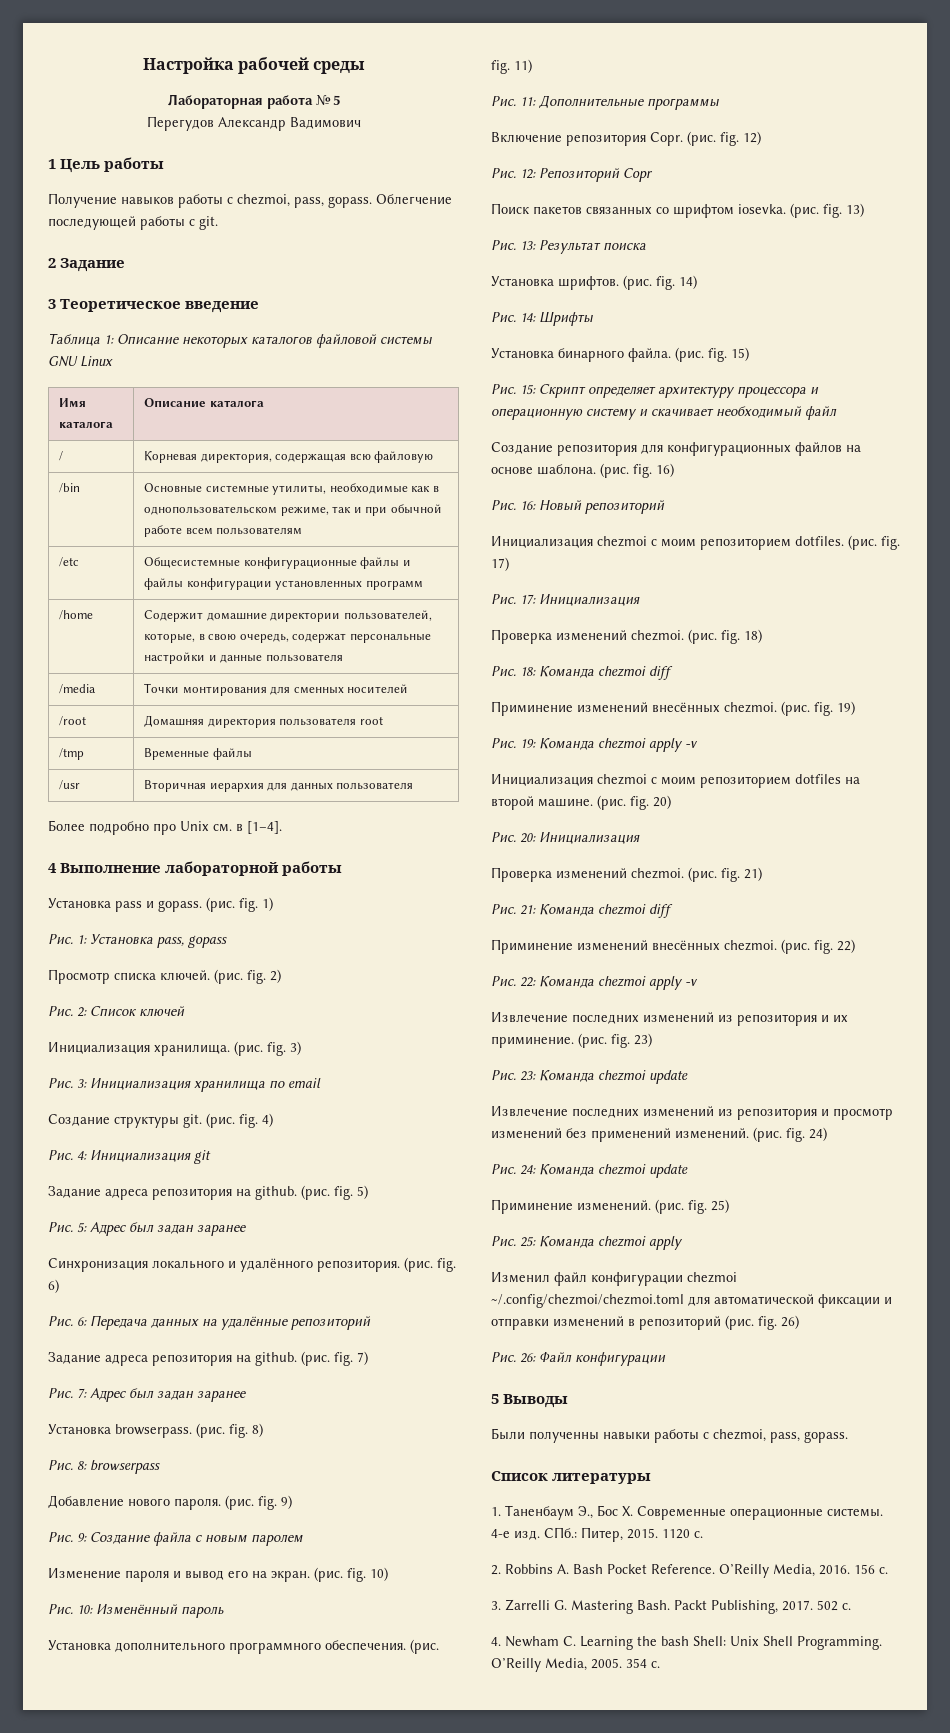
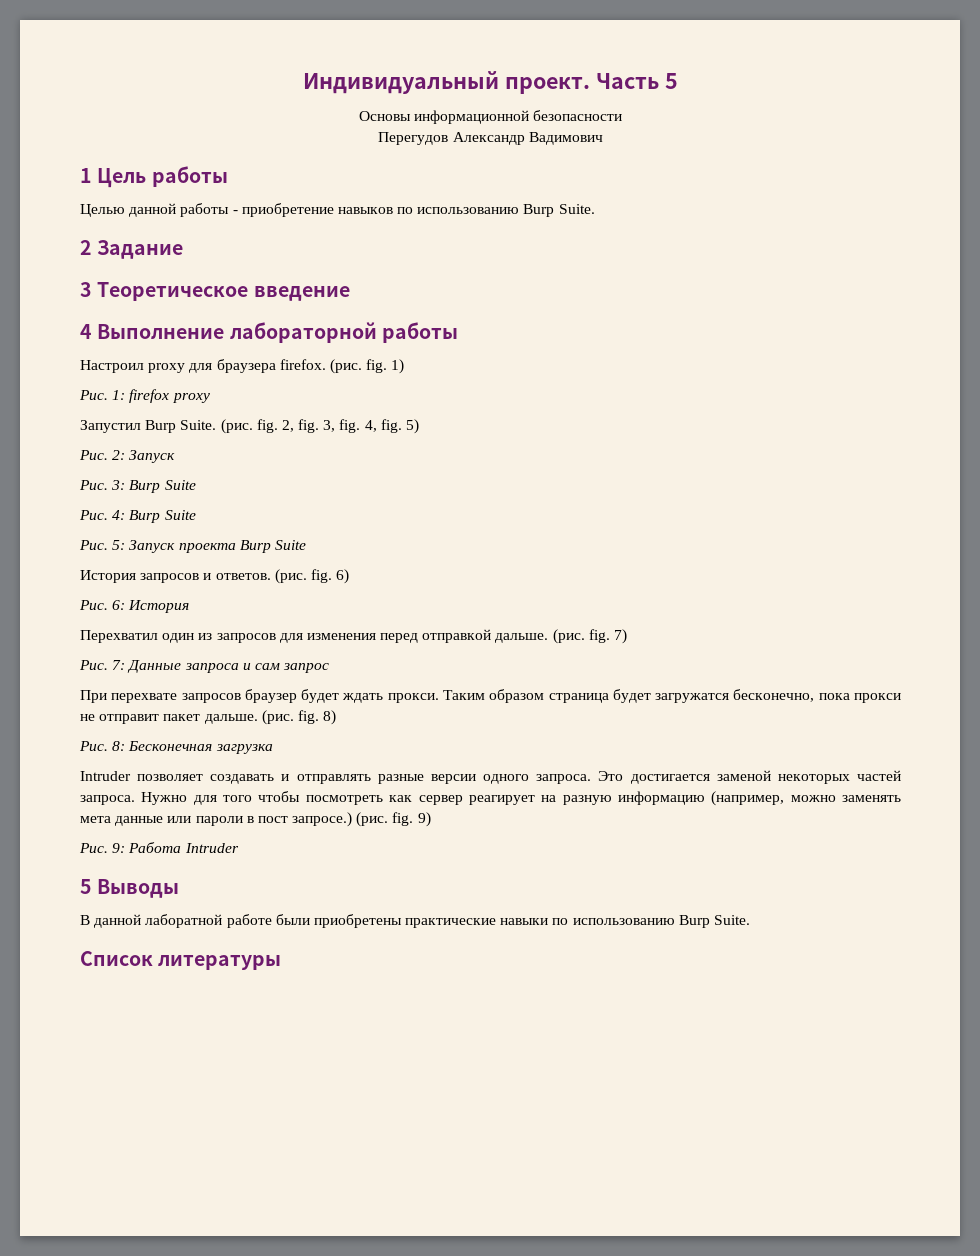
- Настройка рабочей среды
- Лабораторная работа № 5
+ Индивидуальный проект. Часть 5
+ Основы информационной безопасности
- Получение навыков работы с chezmoi, pass, gopass. Облегчение последующей работы с git.
+ Целью данной работы - приобретение навыков по использованию Burp Suite.
- Таблица 1: Описание некоторых каталогов файловой системы GNU Linux
- Имя каталога | Описание каталога
- / | Корневая директория, содержащая всю файловую
- /bin | Основные системные утилиты, необходимые как в однопользовательском режиме, так и при обычной работе всем пользователям
- /etc | Общесистемные конфигурационные файлы и файлы конфигурации установленных программ
- /home | Содержит домашние директории пользователей, которые, в свою очередь, содержат персональные настройки и данные пользователя
- /media | Точки монтирования для сменных носителей
- /root | Домашняя директория пользователя root
- /tmp | Временные файлы
- /usr | Вторичная иерархия для данных пользователя
- Более подробно про Unix см. в [1–4].
- Установка pass и gopass.
+ Настроил proxy для браузера firefox.
- Рис. 1: Установка pass, gopass
- Просмотр списка ключей. (рис. fig. 2)
- Рис. 2: Список ключей
- Инициализация хранилища. (рис. fig. 3)
- Рис. 3: Инициализация хранилища по email
- Создание структуры git. (рис. fig. 4)
- Рис. 4: Инициализация git
- Задание адреса репозитория на github. (рис. fig. 5)
- Рис. 5: Адрес был задан заранее
- Синхронизация локального и удалённого репозитория.
+ Рис. 1: firefox proxy
+ Запустил Burp Suite. (рис. fig. 2, fig. 3, fig. 4, fig. 5)
+ Рис. 2: Запуск
+ Рис. 3: Burp Suite
+ Рис. 4: Burp Suite
+ Рис. 5: Запуск проекта Burp Suite
+ История запросов и ответов.
- Рис. 6: Передача данных на удалённые репозиторий
- Задание адреса репозитория на github.
+ Рис. 6: История
+ Перехватил один из запросов для изменения перед отправкой дальше.
- Рис. 7: Адрес был задан заранее
- Установка browserpass.
+ Рис. 7: Данные запроса и сам запрос
+ При перехвате запросов браузер будет ждать прокси. Таким образом страница будет загружатся бесконечно, пока прокси не отправит пакет дальше.
- Рис. 8: browserpass
- Добавление нового пароля.
+ Рис. 8: Бесконечная загрузка
+ Intruder позволяет создавать и отправлять разные версии одного запроса. Это достигается заменой некоторых частей запроса. Нужно для того чтобы посмотреть как сервер реагирует на разную информацию (например, можно заменять мета данные или пароли в пост запросе.)
- Рис. 9: Создание файла с новым паролем
- Изменение пароля и вывод его на экран. (рис. fig. 10)
- Рис. 10: Изменённый пароль
- Установка дополнительного программного обеспечения. (рис. fig. 11)
- Рис. 11: Дополнительные программы
- Включение репозитория Copr. (рис. fig. 12)
- Рис. 12: Репозиторий Copr
- Поиск пакетов связанных со шрифтом iosevka. (рис. fig. 13)
- Рис. 13: Результат поиска
- Установка шрифтов. (рис. fig. 14)
- Рис. 14: Шрифты
- Установка бинарного файла. (рис. fig. 15)
- Рис. 15: Скрипт определяет архитектуру процессора и операционную систему и скачивает необходимый файл
- Создание репозитория для конфигурационных файлов на основе шаблона. (рис. fig. 16)
- Рис. 16: Новый репозиторий
- Инициализация chezmoi с моим репозиторием dotfiles. (рис. fig. 17)
- Рис. 17: Инициализация
- Проверка изменений chezmoi. (рис. fig. 18)
- Рис. 18: Команда chezmoi diff
- Приминение изменений внесённых chezmoi. (рис. fig. 19)
- Рис. 19: Команда chezmoi apply -v
- Инициализация chezmoi с моим репозиторием dotfiles на второй машине. (рис. fig. 20)
- Рис. 20: Инициализация
- Проверка изменений chezmoi. (рис. fig. 21)
- Рис. 21: Команда chezmoi diff
- Приминение изменений внесённых chezmoi. (рис. fig. 22)
- Рис. 22: Команда chezmoi apply -v
- Извлечение последних изменений из репозитория и их приминение. (рис. fig. 23)
- Рис. 23: Команда chezmoi update
- Извлечение последних изменений из репозитория и просмотр изменений без применений изменений. (рис. fig. 24)
- Рис. 24: Команда chezmoi update
- Приминение изменений. (рис. fig. 25)
- Рис. 25: Команда chezmoi apply
- Изменил файл конфигурации chezmoi ~/.config/chezmoi/chezmoi.toml для автоматической фиксации и отправки изменений в репозиторий (рис. fig. 26)
- Рис. 26: Файл конфигурации
+ Рис. 9: Работа Intruder
  5 Выводы
- Были полученны навыки работы с chezmoi, pass, gopass.
+ В данной лаборатной работе были приобретены практические навыки по использованию Burp Suite.
  Список литературы
- 1. Таненбаум Э., Бос Х. Современные операционные системы. 4-е изд. СПб.: Питер, 2015. 1120 с.
- 2. Robbins A. Bash Pocket Reference. O’Reilly Media, 2016. 156 с.
- 3. Zarrelli G. Mastering Bash. Packt Publishing, 2017. 502 с.
- 4. Newham C. Learning the bash Shell: Unix Shell Programming. O’Reilly Media, 2005. 354 с.

